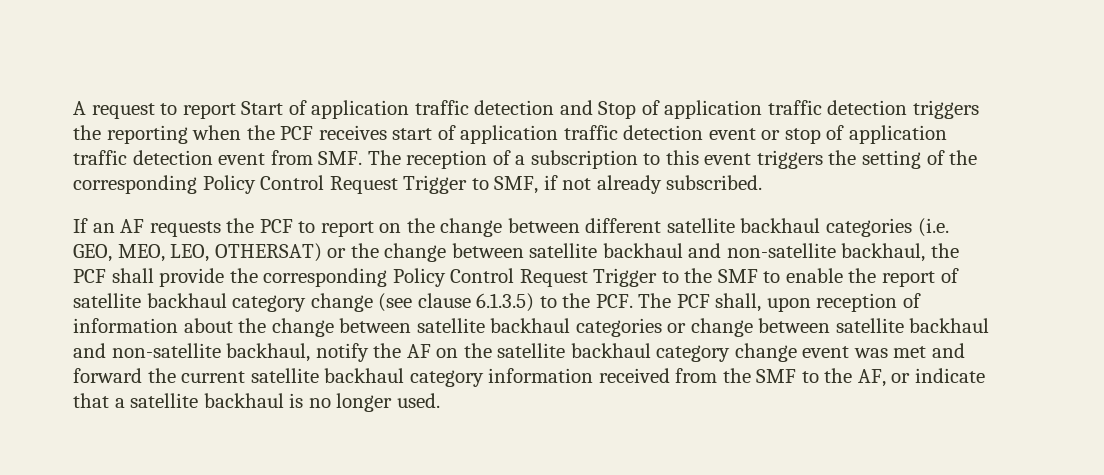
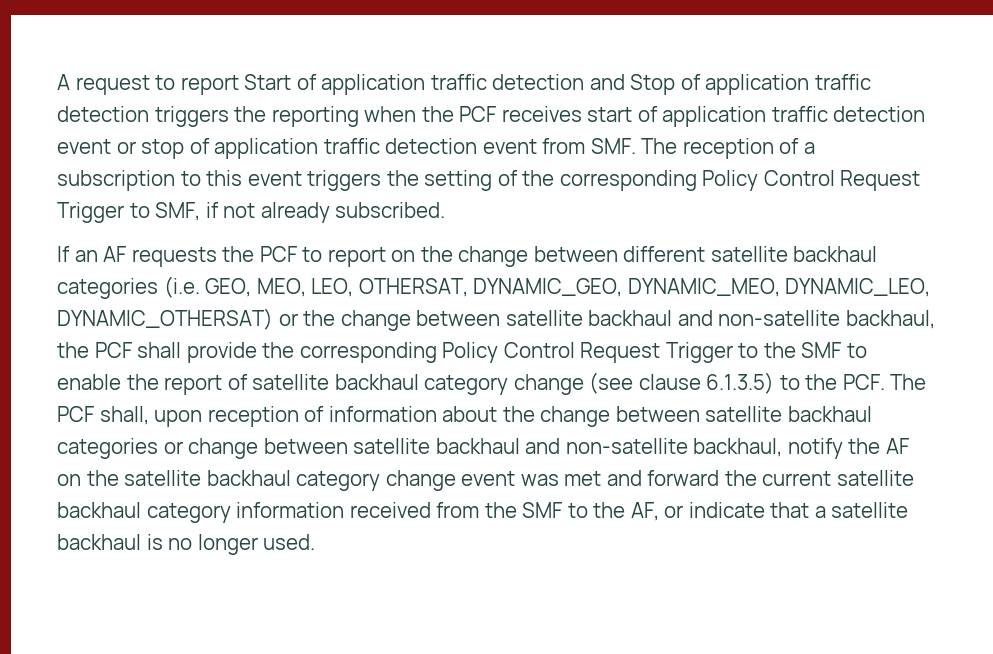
- If an AF requests the PCF to report on the change between different satellite backhaul categories (i.e. GEO, MEO, LEO, OTHERSAT) or the change between satellite backhaul and non-satellite backhaul, the PCF shall provide the corresponding Policy Control Request Trigger to the SMF to enable the report of satellite backhaul category change (see clause 6.1.3.5) to the PCF. The PCF shall, upon reception of information about the change between satellite backhaul categories or change between satellite backhaul and non-satellite backhaul, notify the AF on the satellite backhaul category change event was met and forward the current satellite backhaul category information received from the SMF to the AF, or indicate that a satellite backhaul is no longer used.
+ If an AF requests the PCF to report on the change between different satellite backhaul categories (i.e. GEO, MEO, LEO, OTHERSAT, DYNAMIC_GEO, DYNAMIC_MEO, DYNAMIC_LEO, DYNAMIC_OTHERSAT) or the change between satellite backhaul and non-satellite backhaul, the PCF shall provide the corresponding Policy Control Request Trigger to the SMF to enable the report of satellite backhaul category change (see clause 6.1.3.5) to the PCF. The PCF shall, upon reception of information about the change between satellite backhaul categories or change between satellite backhaul and non-satellite backhaul, notify the AF on the satellite backhaul category change event was met and forward the current satellite backhaul category information received from the SMF to the AF, or indicate that a satellite backhaul is no longer used.

